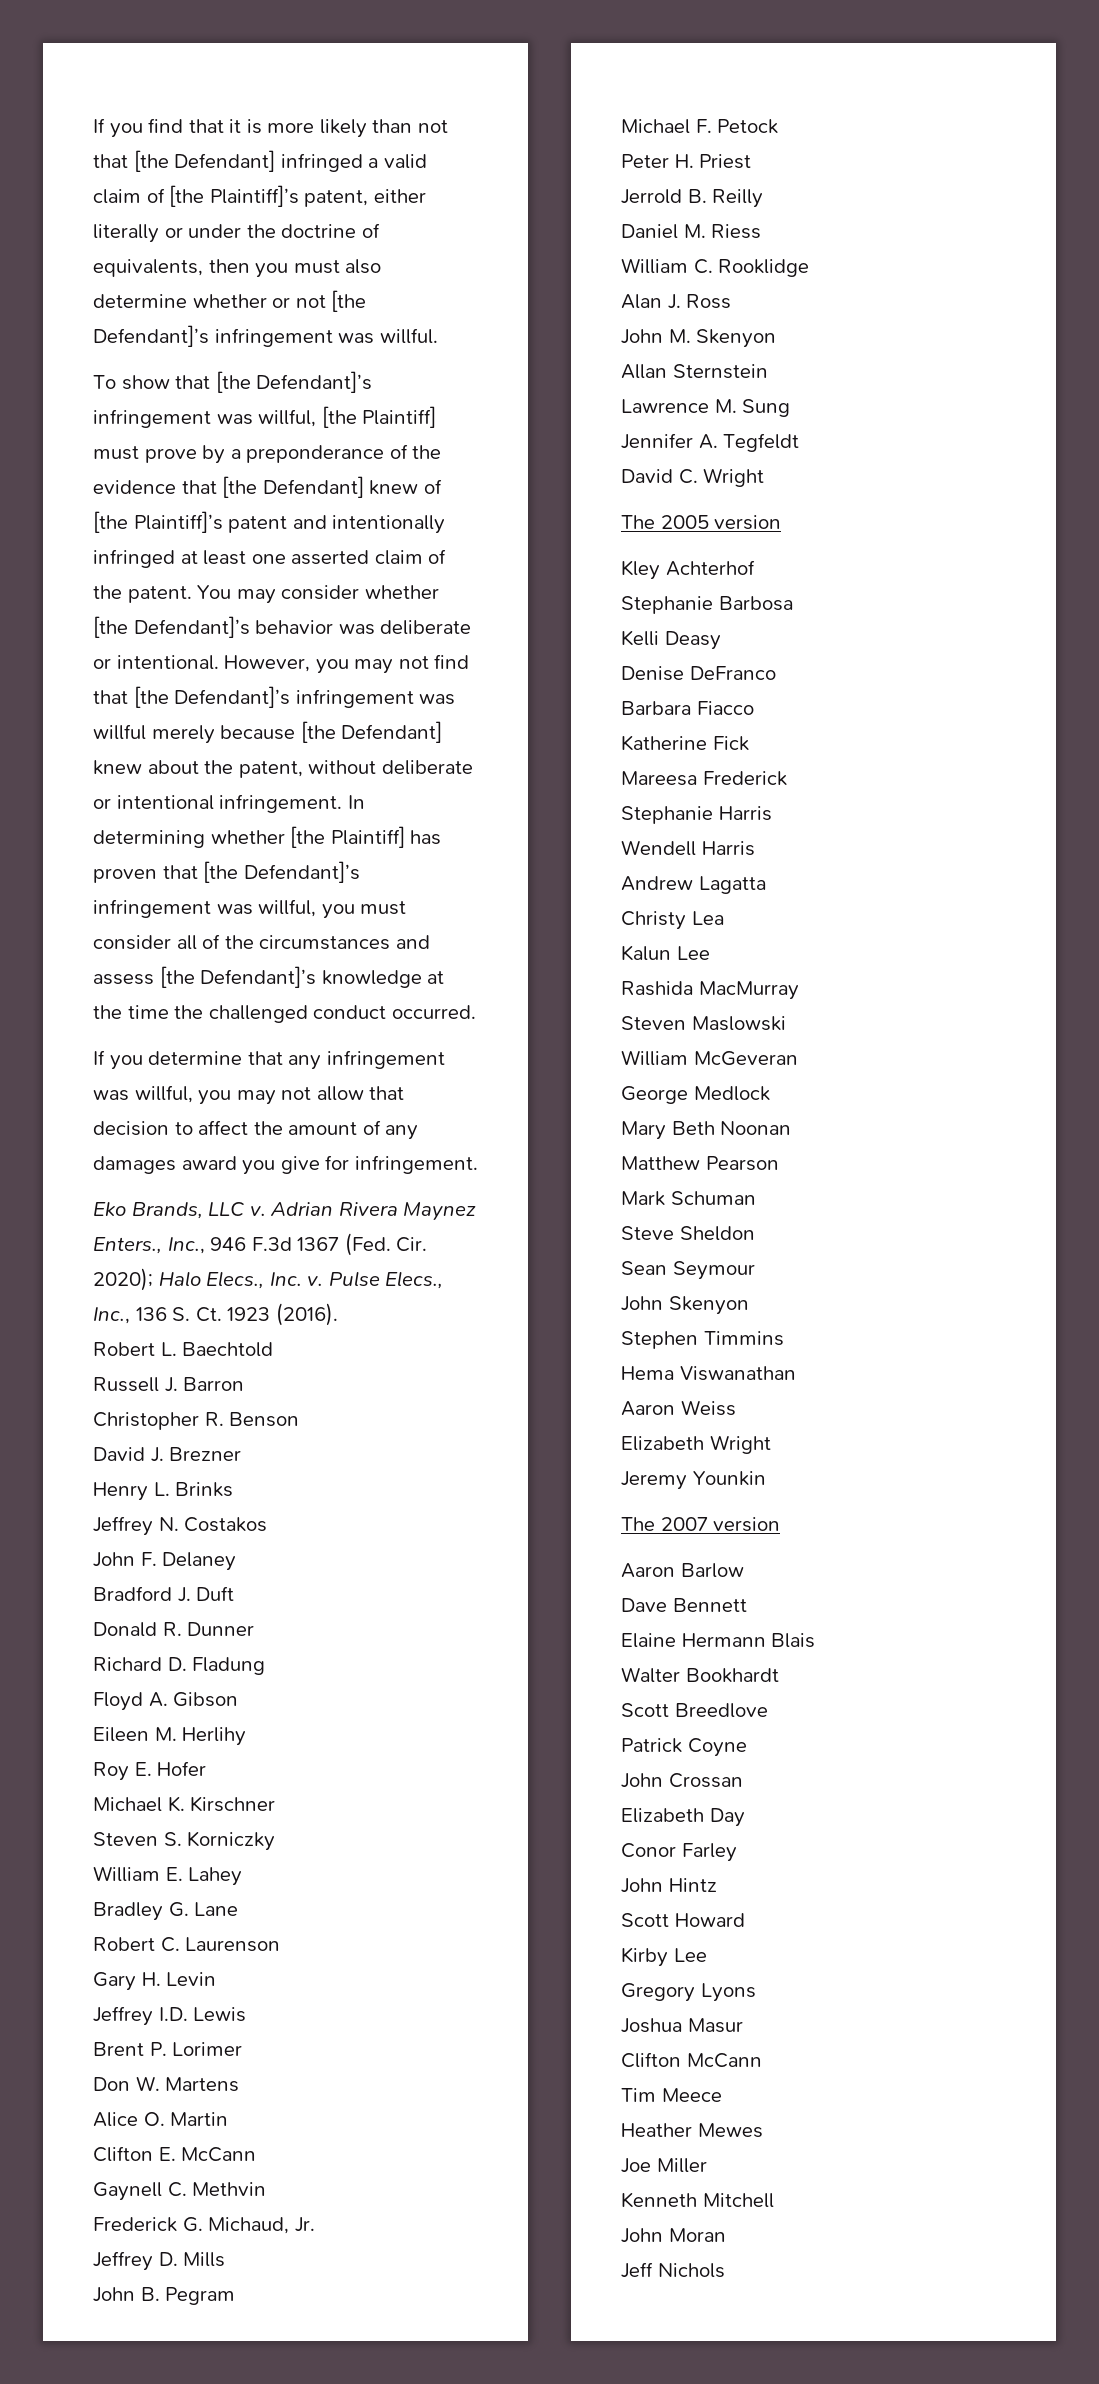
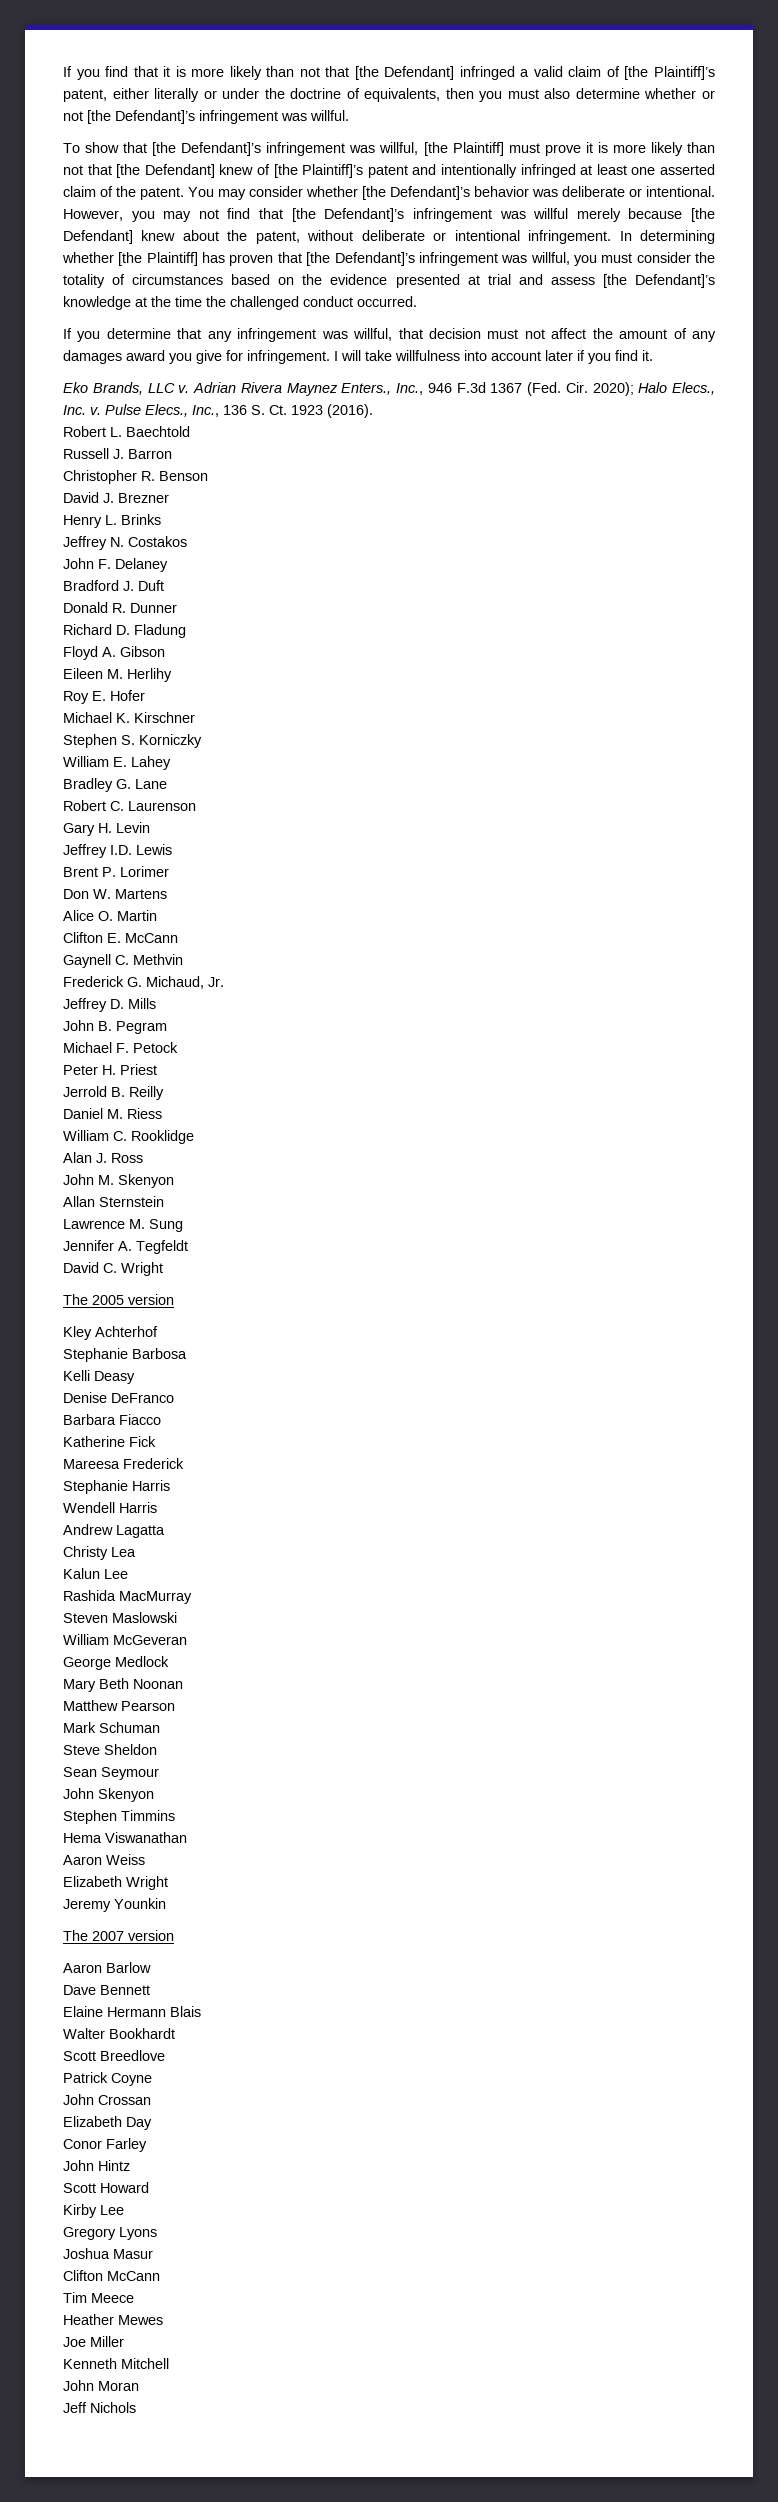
- To show that [the Defendant]’s infringement was willful, [the Plaintiff] must prove by a preponderance of the evidence that [the Defendant] knew of [the Plaintiff]’s patent and intentionally infringed at least one asserted claim of the patent.
+ To show that [the Defendant]’s infringement was willful, [the Plaintiff] must prove it is more likely than not that [the Defendant] knew of [the Plaintiff]’s patent and intentionally infringed at least one asserted claim of the patent.
- In determining whether [the Plaintiff] has proven that [the Defendant]’s infringement was willful, you must consider all of the circumstances and assess [the Defendant]’s knowledge at the time the challenged conduct occurred.
+ In determining whether [the Plaintiff] has proven that [the Defendant]’s infringement was willful, you must consider the totality of circumstances based on the evidence presented at trial and assess [the Defendant]’s knowledge at the time the challenged conduct occurred.
- If you determine that any infringement was willful, you may not allow that decision to affect the amount of any damages award you give for infringement.
+ If you determine that any infringement was willful, that decision must not affect the amount of any damages award you give for infringement. I will take willfulness into account later if you find it.
- Steven S. Korniczky
+ Stephen S. Korniczky

